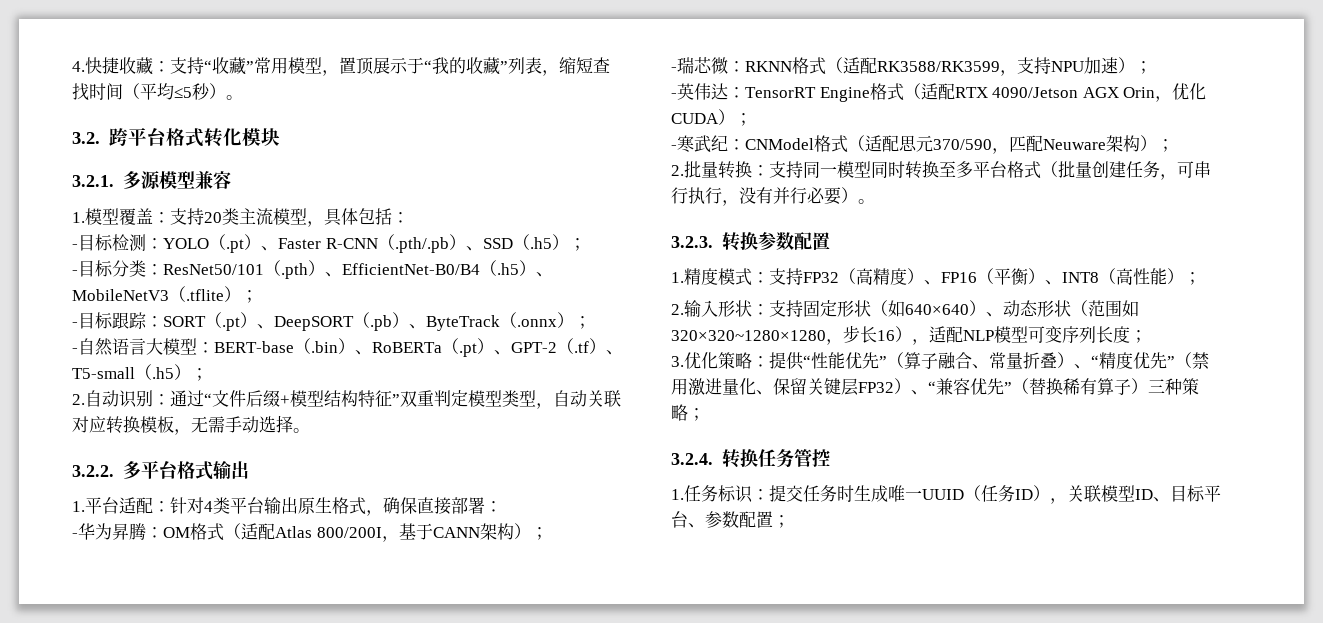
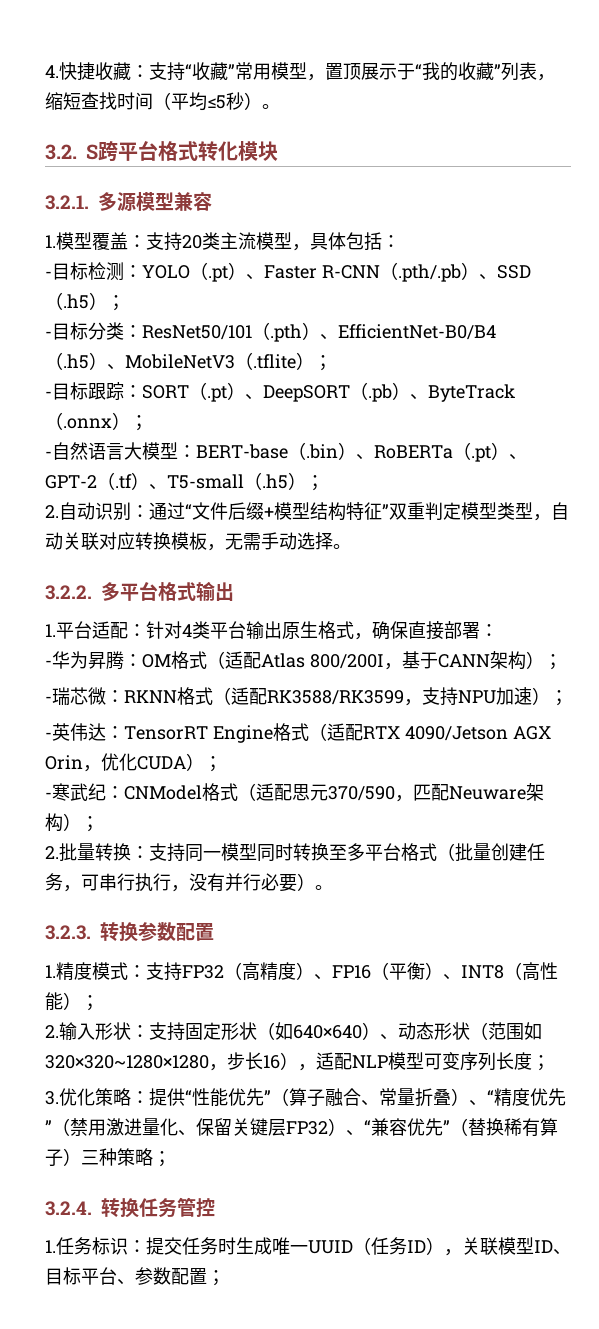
- 3.2.跨平台格式转化模块
+ 3.2. S跨平台格式转化模块

